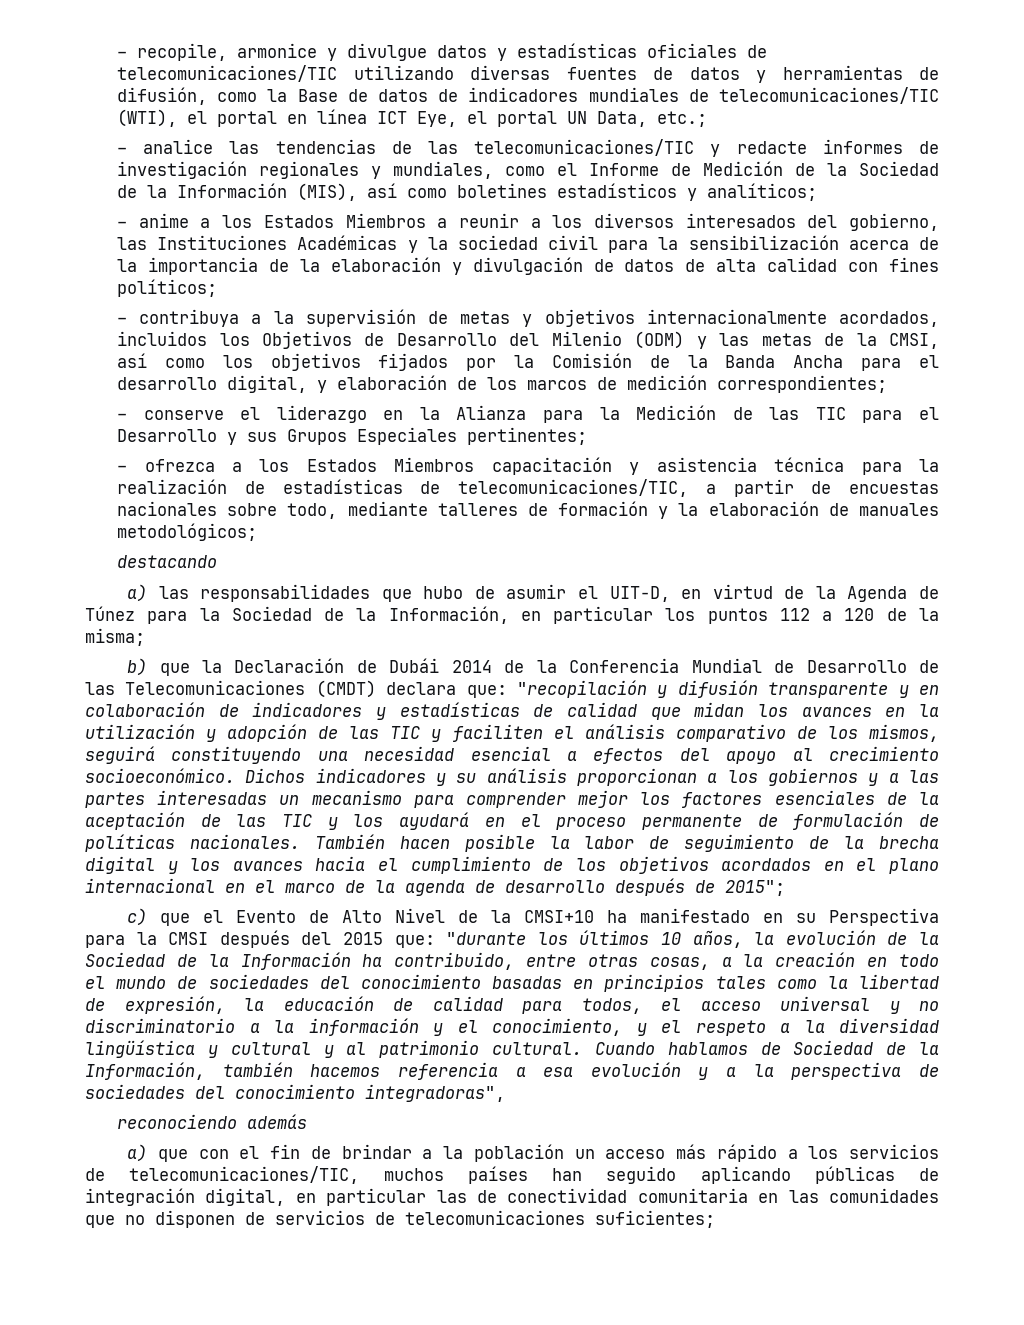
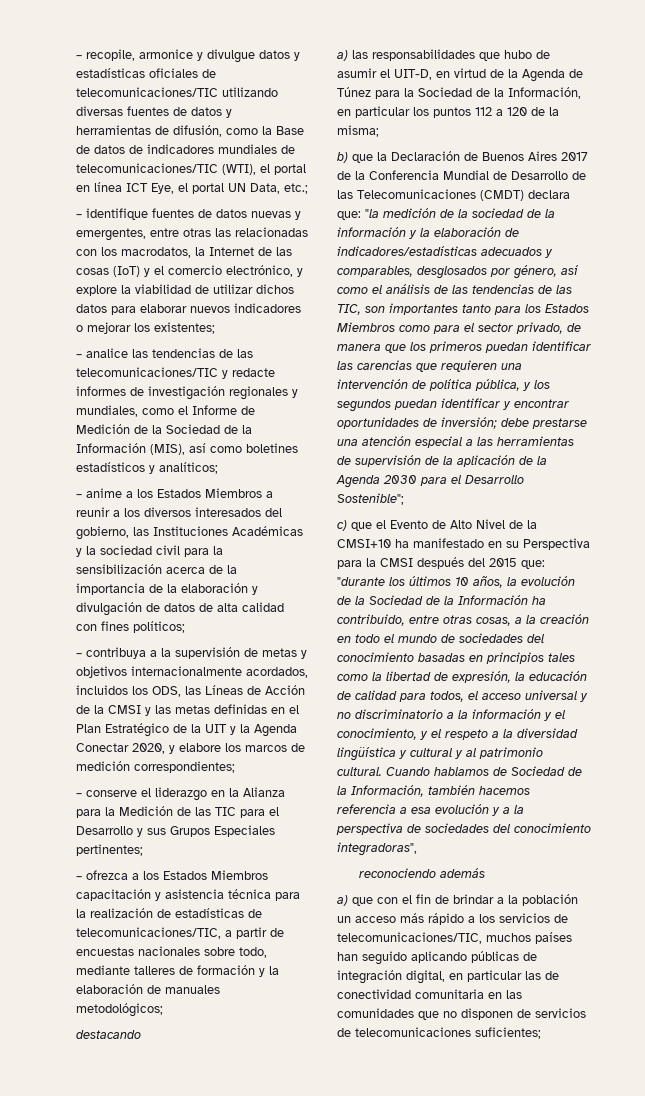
+ – identifique fuentes de datos nuevas y emergentes, entre otras las relacionadas con los macrodatos, la Internet de las cosas (IoT) y el comercio electrónico, y explore la viabilidad de utilizar dichos datos para elaborar nuevos indicadores o mejorar los existentes;
- – contribuya a la supervisión de metas y objetivos internacionalmente acordados, incluidos los Objetivos de Desarrollo del Milenio (ODM) y las metas de la CMSI, así como los objetivos fijados por la Comisión de la Banda Ancha para el desarrollo digital, y elaboración de los marcos de medición correspondientes;
+ – contribuya a la supervisión de metas y objetivos internacionalmente acordados, incluidos los ODS, las Líneas de Acción de la CMSI y las metas definidas en el Plan Estratégico de la UIT y la Agenda Conectar 2020, y elabore los marcos de medición correspondientes;
- b) que la Declaración de Dubái 2014 de la Conferencia Mundial de Desarrollo de las Telecomunicaciones (CMDT) declara que: "recopilación y difusión transparente y en colaboración de indicadores y estadísticas de calidad que midan los avances en la utilización y adopción de las TIC y faciliten el análisis comparativo de los mismos, seguirá constituyendo una necesidad esencial a efectos del apoyo al crecimiento socioeconómico. Dichos indicadores y su análisis proporcionan a los gobiernos y a las partes interesadas un mecanismo para comprender mejor los factores esenciales de la aceptación de las TIC y los ayudará en el proceso permanente de formulación de políticas nacionales. También hacen posible la labor de seguimiento de la brecha digital y los avances hacia el cumplimiento de los objetivos acordados en el plano internacional en el marco de la agenda de desarrollo después de 2015";
+ b) que la Declaración de Buenos Aires 2017 de la Conferencia Mundial de Desarrollo de las Telecomunicaciones (CMDT) declara que: "la medición de la sociedad de la información y la elaboración de indicadores/estadísticas adecuados y comparables, desglosados por género, así como el análisis de las tendencias de las TIC, son importantes tanto para los Estados Miembros como para el sector privado, de manera que los primeros puedan identificar las carencias que requieren una intervención de política pública, y los segundos puedan identificar y encontrar oportunidades de inversión; debe prestarse una atención especial a las herramientas de supervisión de la aplicación de la Agenda 2030 para el Desarrollo Sostenible";

